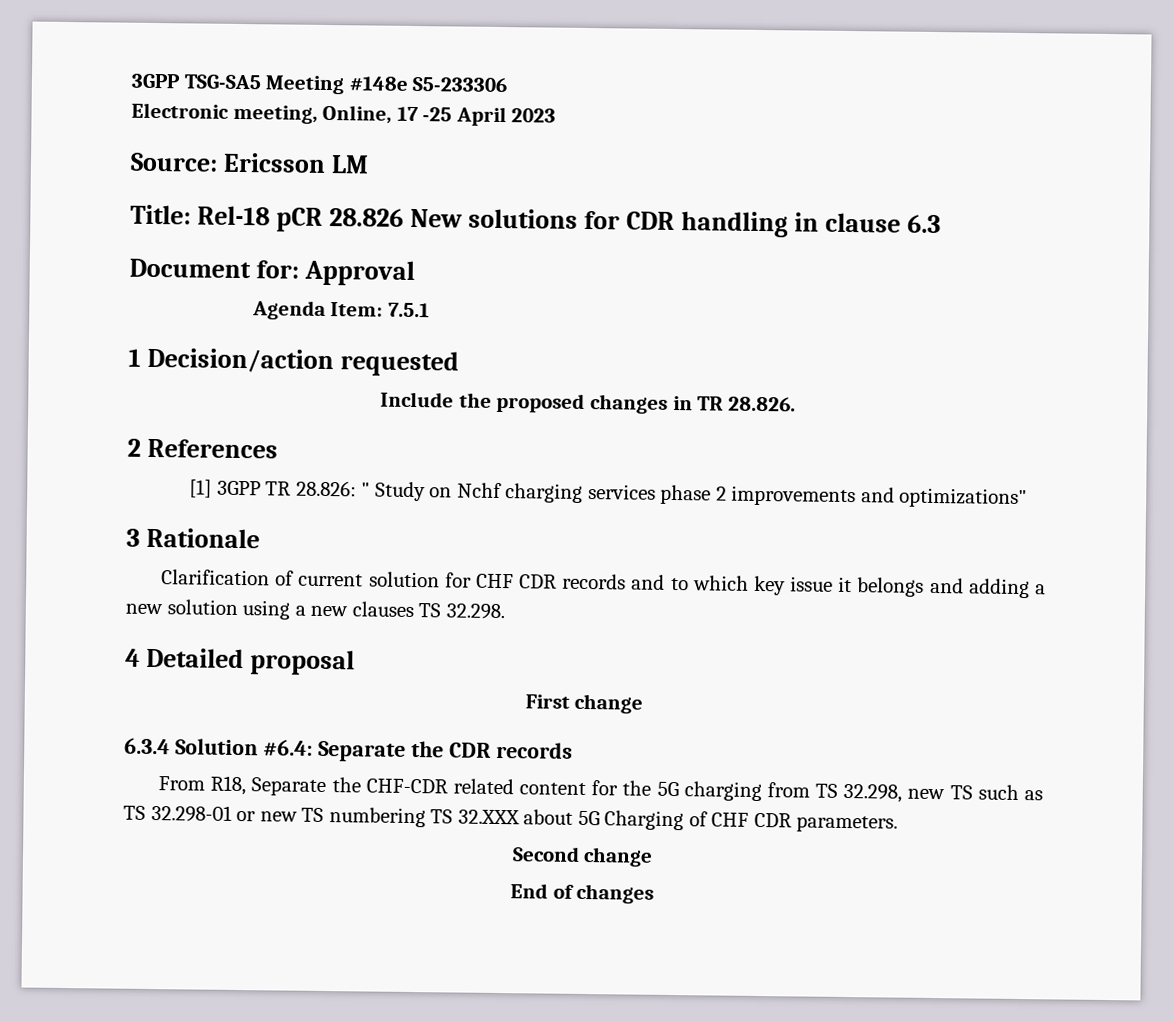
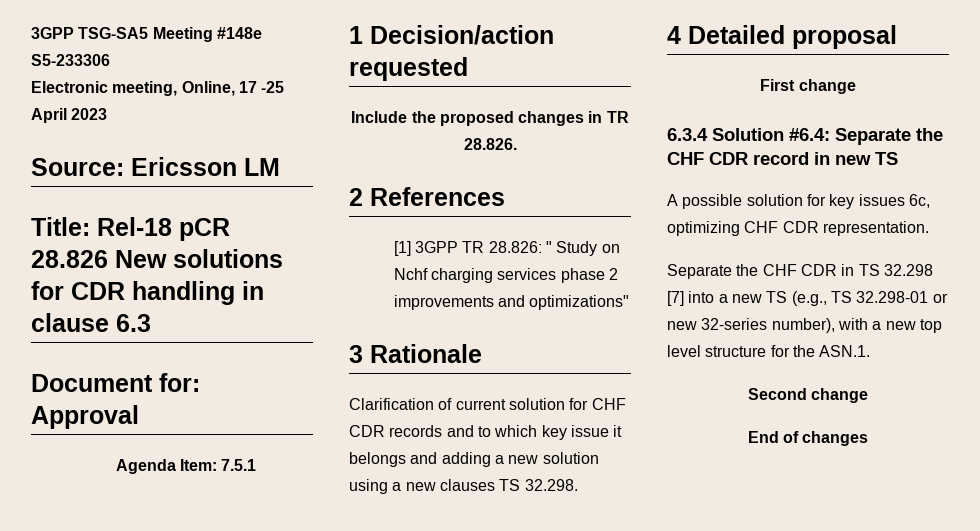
- 6.3.4 Solution #6.4: Separate the CDR records
- From R18, Separate the CHF-CDR related content for the 5G charging from TS 32.298, new TS such as TS 32.298-01 or new TS numbering TS 32.XXX about 5G Charging of CHF CDR parameters.
+ 6.3.4 Solution #6.4: Separate the CHF CDR record in new TS
+ A possible solution for key issues 6c, optimizing CHF CDR representation.
+ Separate the CHF CDR in TS 32.298 [7] into a new TS (e.g., TS 32.298-01 or new 32-series number), with a new top level structure for the ASN.1.

